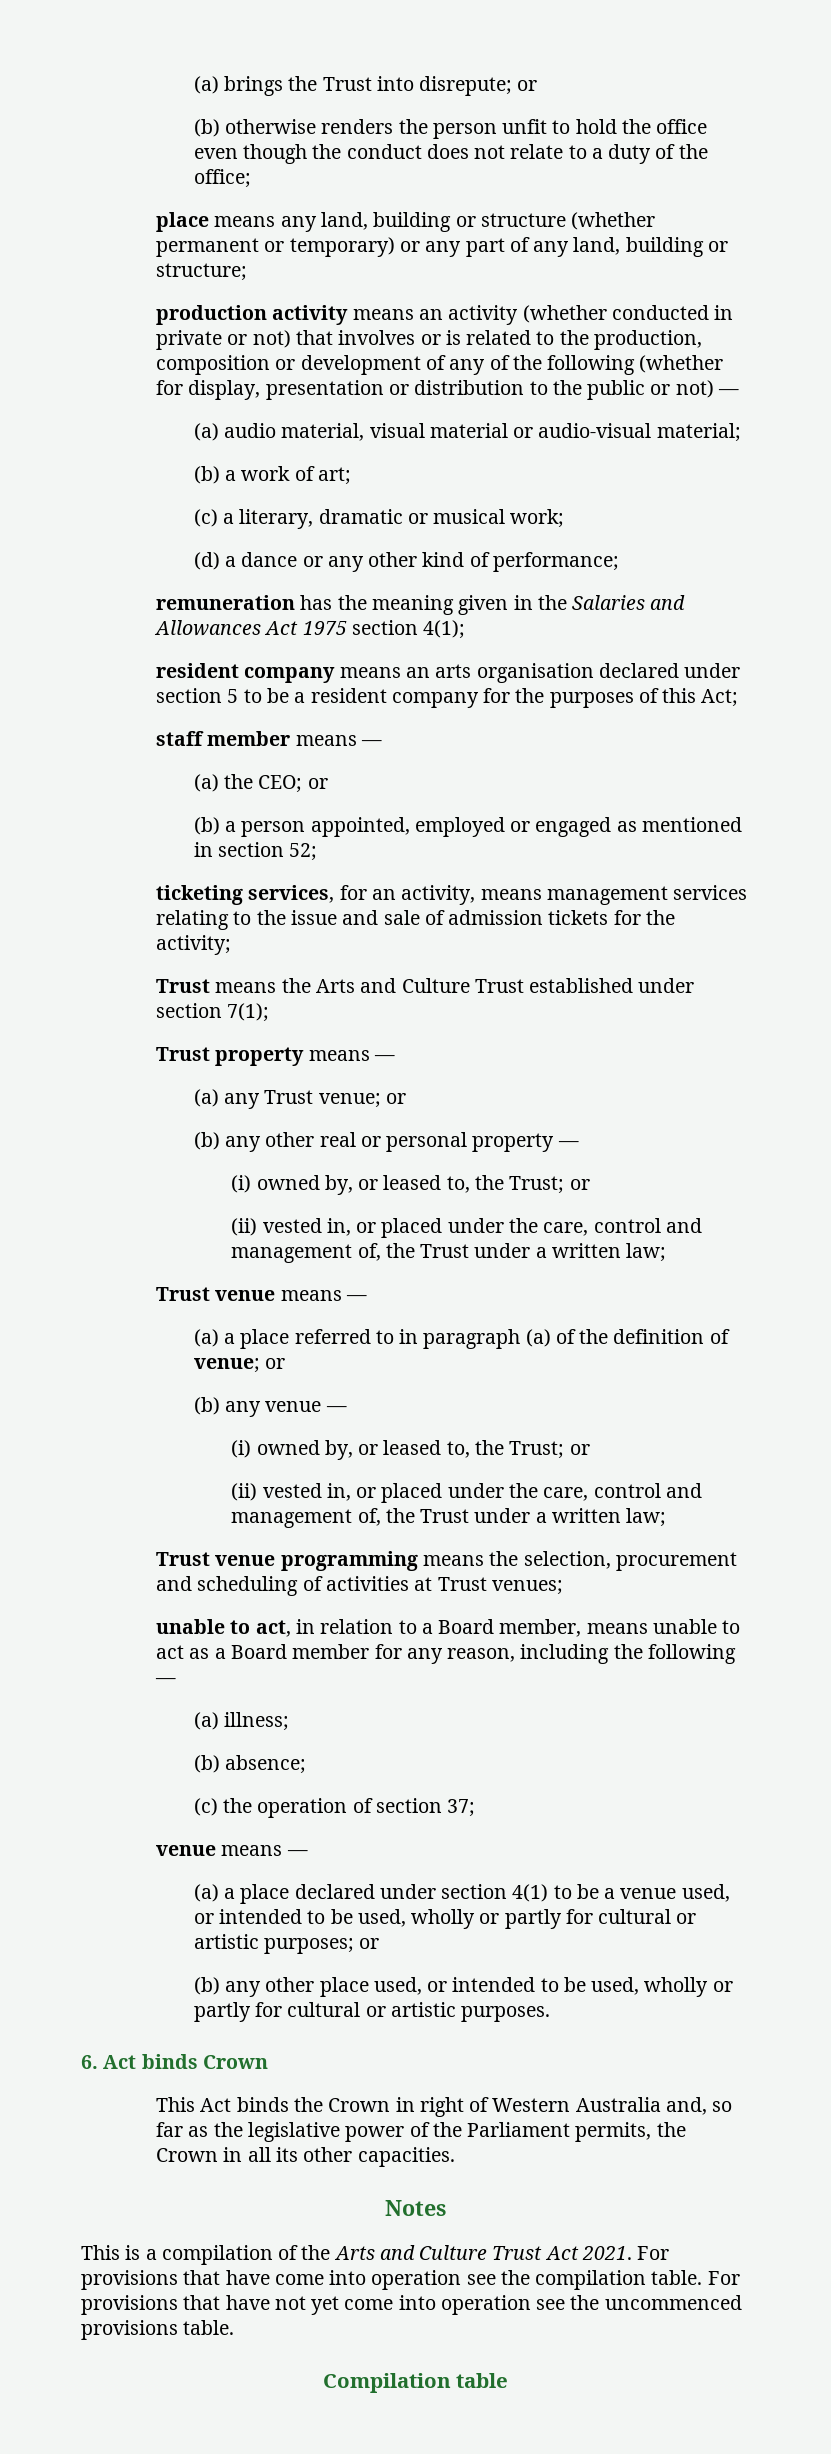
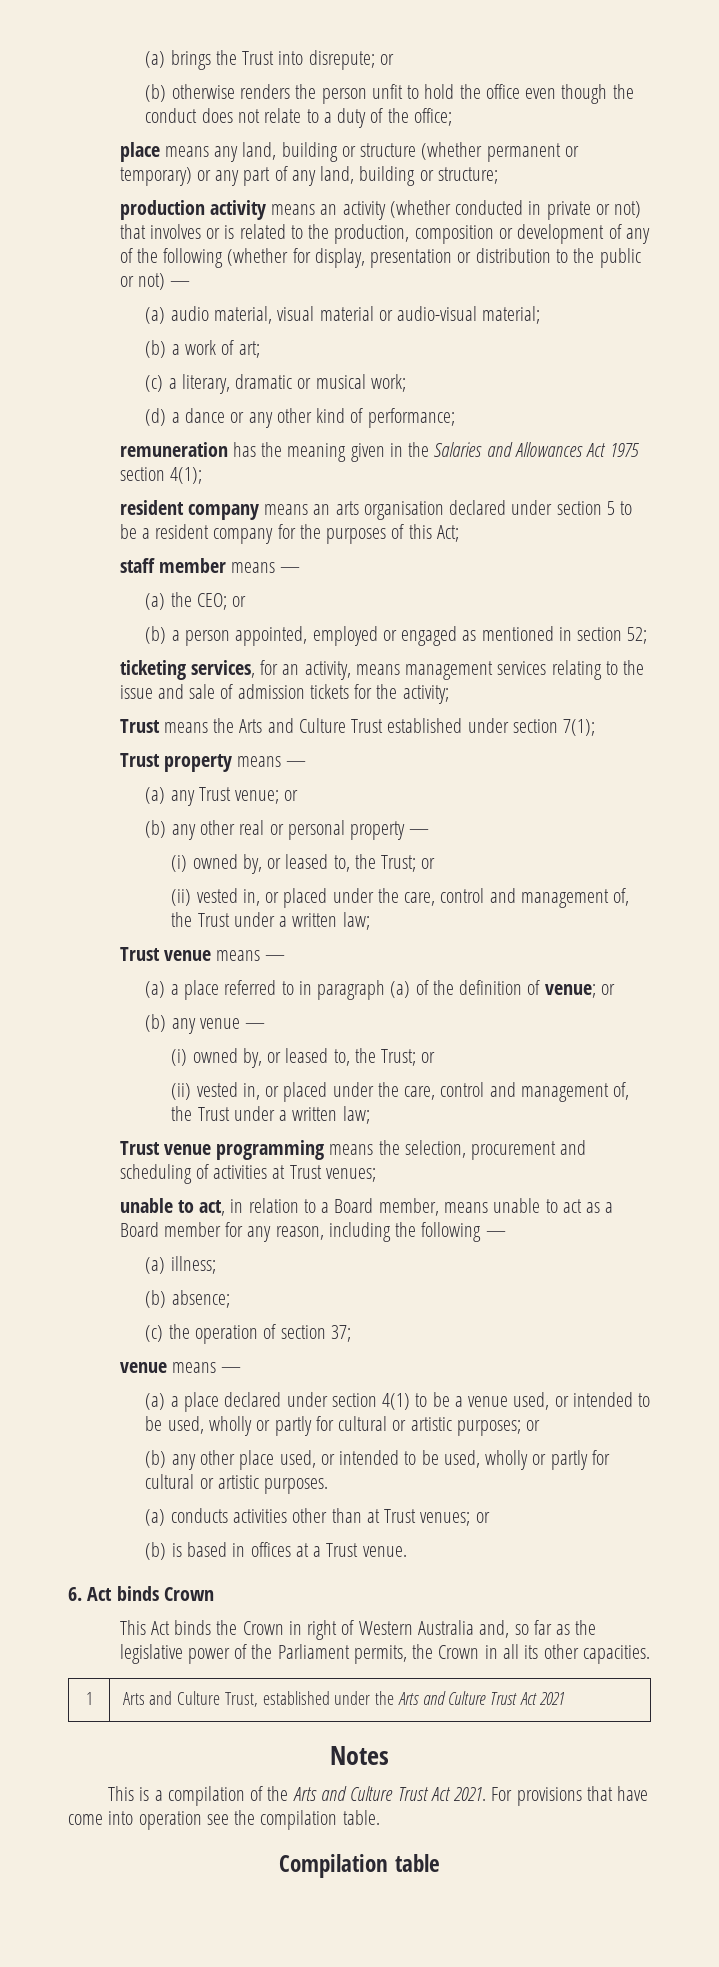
+ (a) conducts activities other than at Trust venues; or
+ (b) is based in offices at a Trust venue.
+ 1 | Arts and Culture Trust, established under the Arts and Culture Trust Act 2021
- For provisions that have not yet come into operation see the uncommenced provisions table.

